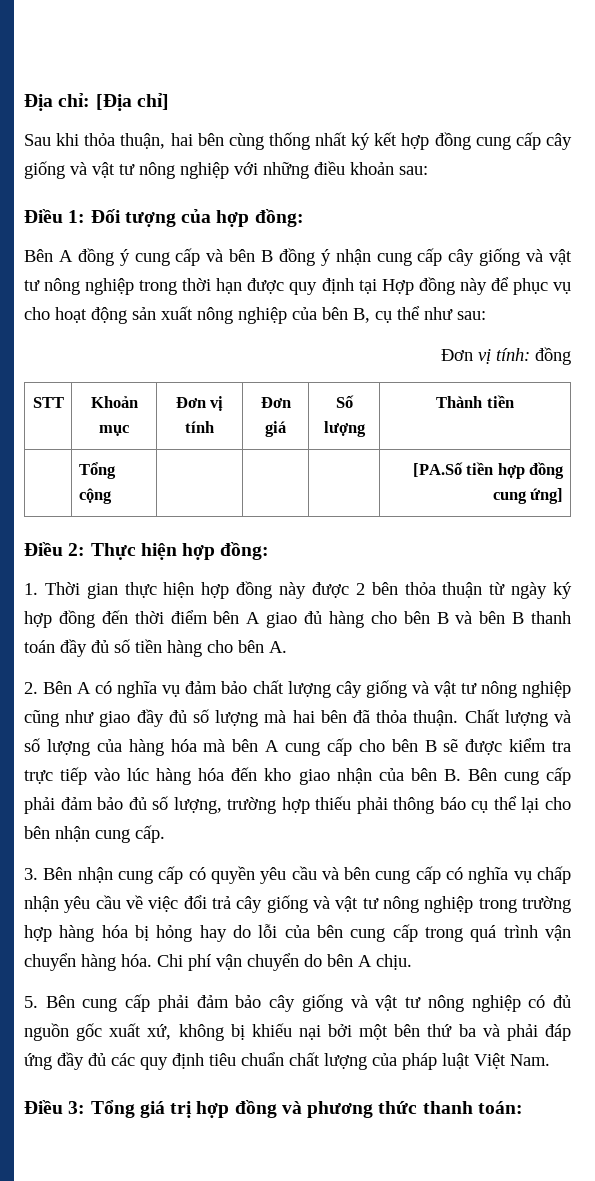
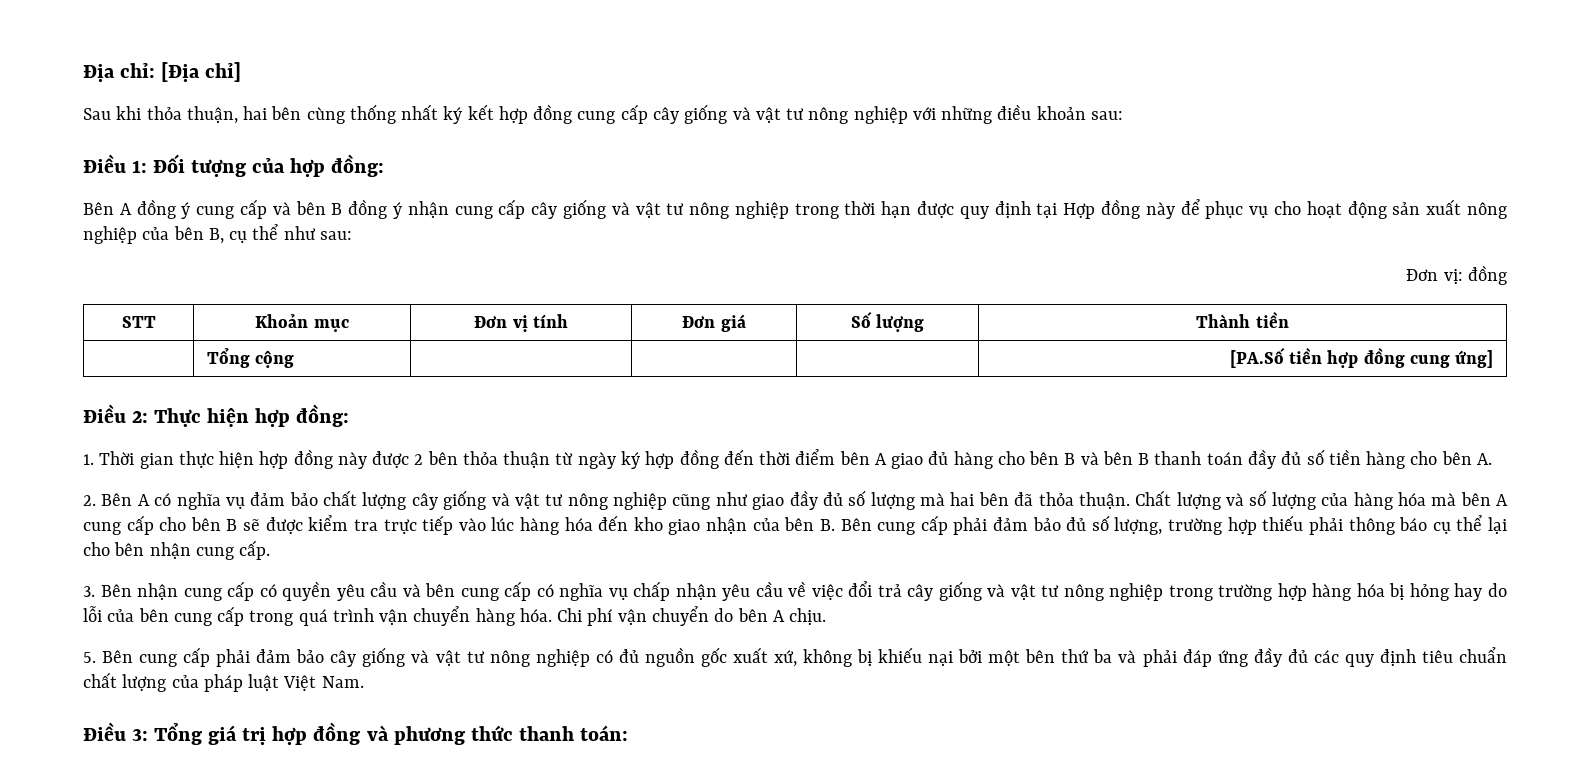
- Đơn vị tính: đồng
+ Đơn vị: đồng

